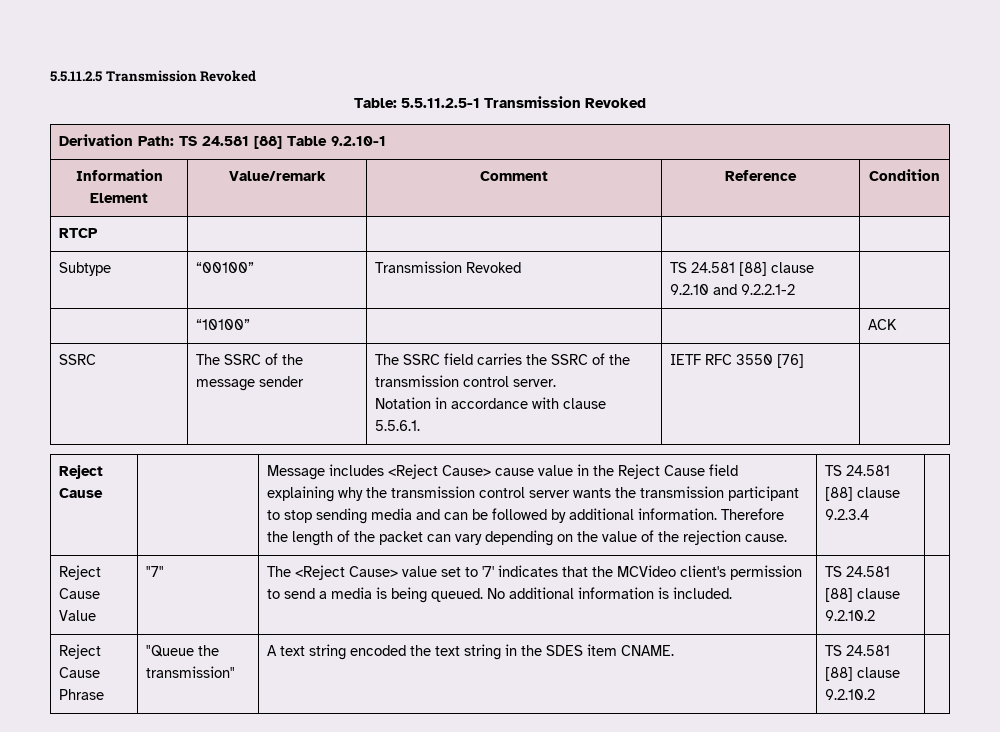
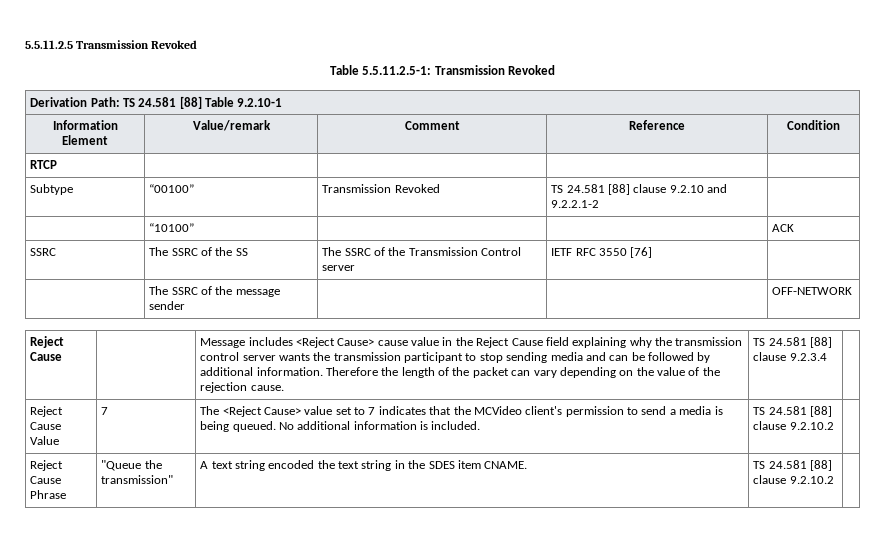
- Table: 5.5.11.2.5-1 Transmission Revoked
+ Table 5.5.11.2.5-1: Transmission Revoked
- SSRC | The SSRC of the message sender | The SSRC field carries the SSRC of the transmission control server.
- Notation in accordance with clause 5.5.6.1. | IETF RFC 3550 [76] |
+ SSRC | The SSRC of the SS | The SSRC of the Transmission Control server | IETF RFC 3550 [76] |
+ | The SSRC of the message sender | | | OFF-NETWORK
- Reject Cause Value | "7" | The <Reject Cause> value set to '7' indicates that the MCVideo client's permission to send a media is being queued. No additional information is included. | TS 24.581 [88] clause 9.2.10.2 |
+ Reject Cause Value | 7 | The <Reject Cause> value set to 7 indicates that the MCVideo client's permission to send a media is being queued. No additional information is included. | TS 24.581 [88] clause 9.2.10.2 |

